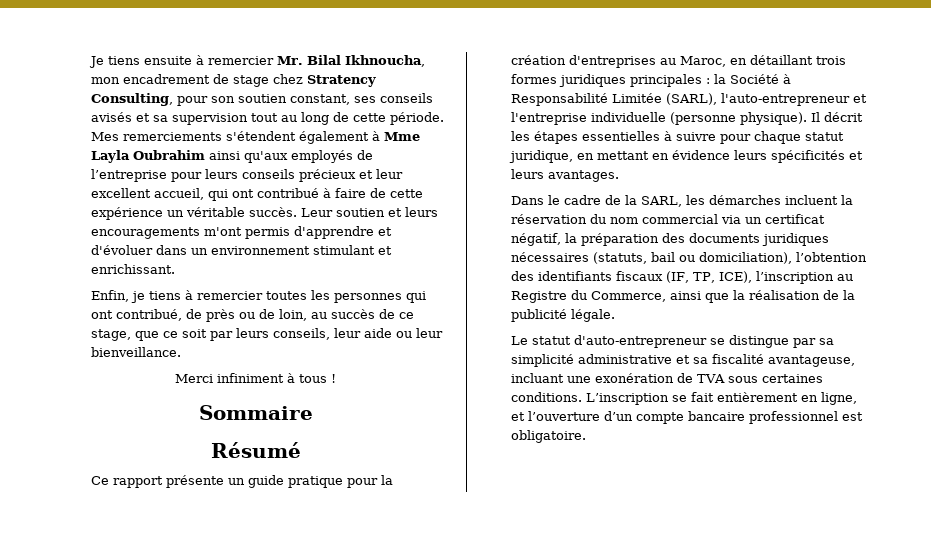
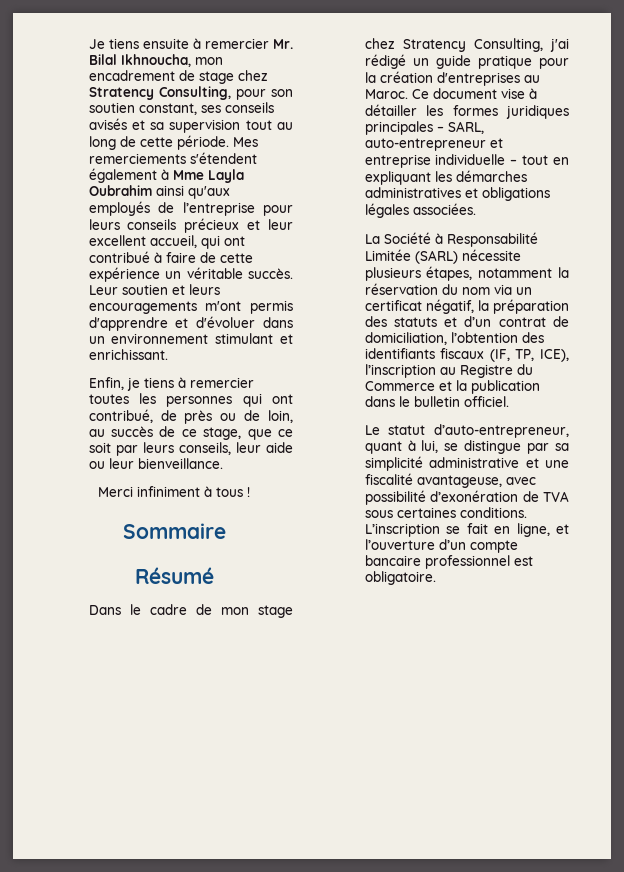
- Ce rapport présente un guide pratique pour la création d'entreprises au Maroc, en détaillant trois formes juridiques principales : la Société à Responsabilité Limitée (SARL), l'auto-entrepreneur et l'entreprise individuelle (personne physique). Il décrit les étapes essentielles à suivre pour chaque statut juridique, en mettant en évidence leurs spécificités et leurs avantages.
- Dans le cadre de la SARL, les démarches incluent la réservation du nom commercial via un certificat négatif, la préparation des documents juridiques nécessaires (statuts, bail ou domiciliation), l’obtention des identifiants fiscaux (IF, TP, ICE), l’inscription au Registre du Commerce, ainsi que la réalisation de la publicité légale.
- Le statut d'auto-entrepreneur se distingue par sa simplicité administrative et sa fiscalité avantageuse, incluant une exonération de TVA sous certaines conditions.
+ Dans le cadre de mon stage chez Stratency Consulting, j'ai rédigé un guide pratique pour la création d'entreprises au Maroc. Ce document vise à détailler les formes juridiques principales – SARL, auto-entrepreneur et entreprise individuelle – tout en expliquant les démarches administratives et obligations légales associées.
+ La Société à Responsabilité Limitée (SARL) nécessite plusieurs étapes, notamment la réservation du nom via un certificat négatif, la préparation des statuts et d’un contrat de domiciliation, l’obtention des identifiants fiscaux (IF, TP, ICE), l’inscription au Registre du Commerce et la publication dans le bulletin officiel.
+ Le statut d’auto-entrepreneur, quant à lui, se distingue par sa simplicité administrative et une fiscalité avantageuse, avec possibilité d’exonération de TVA sous certaines conditions.
- L’inscription se fait entièrement en ligne, et l’ouverture d’un compte bancaire professionnel est obligatoire.
+ L’inscription se fait en ligne, et l’ouverture d’un compte bancaire professionnel est obligatoire.

